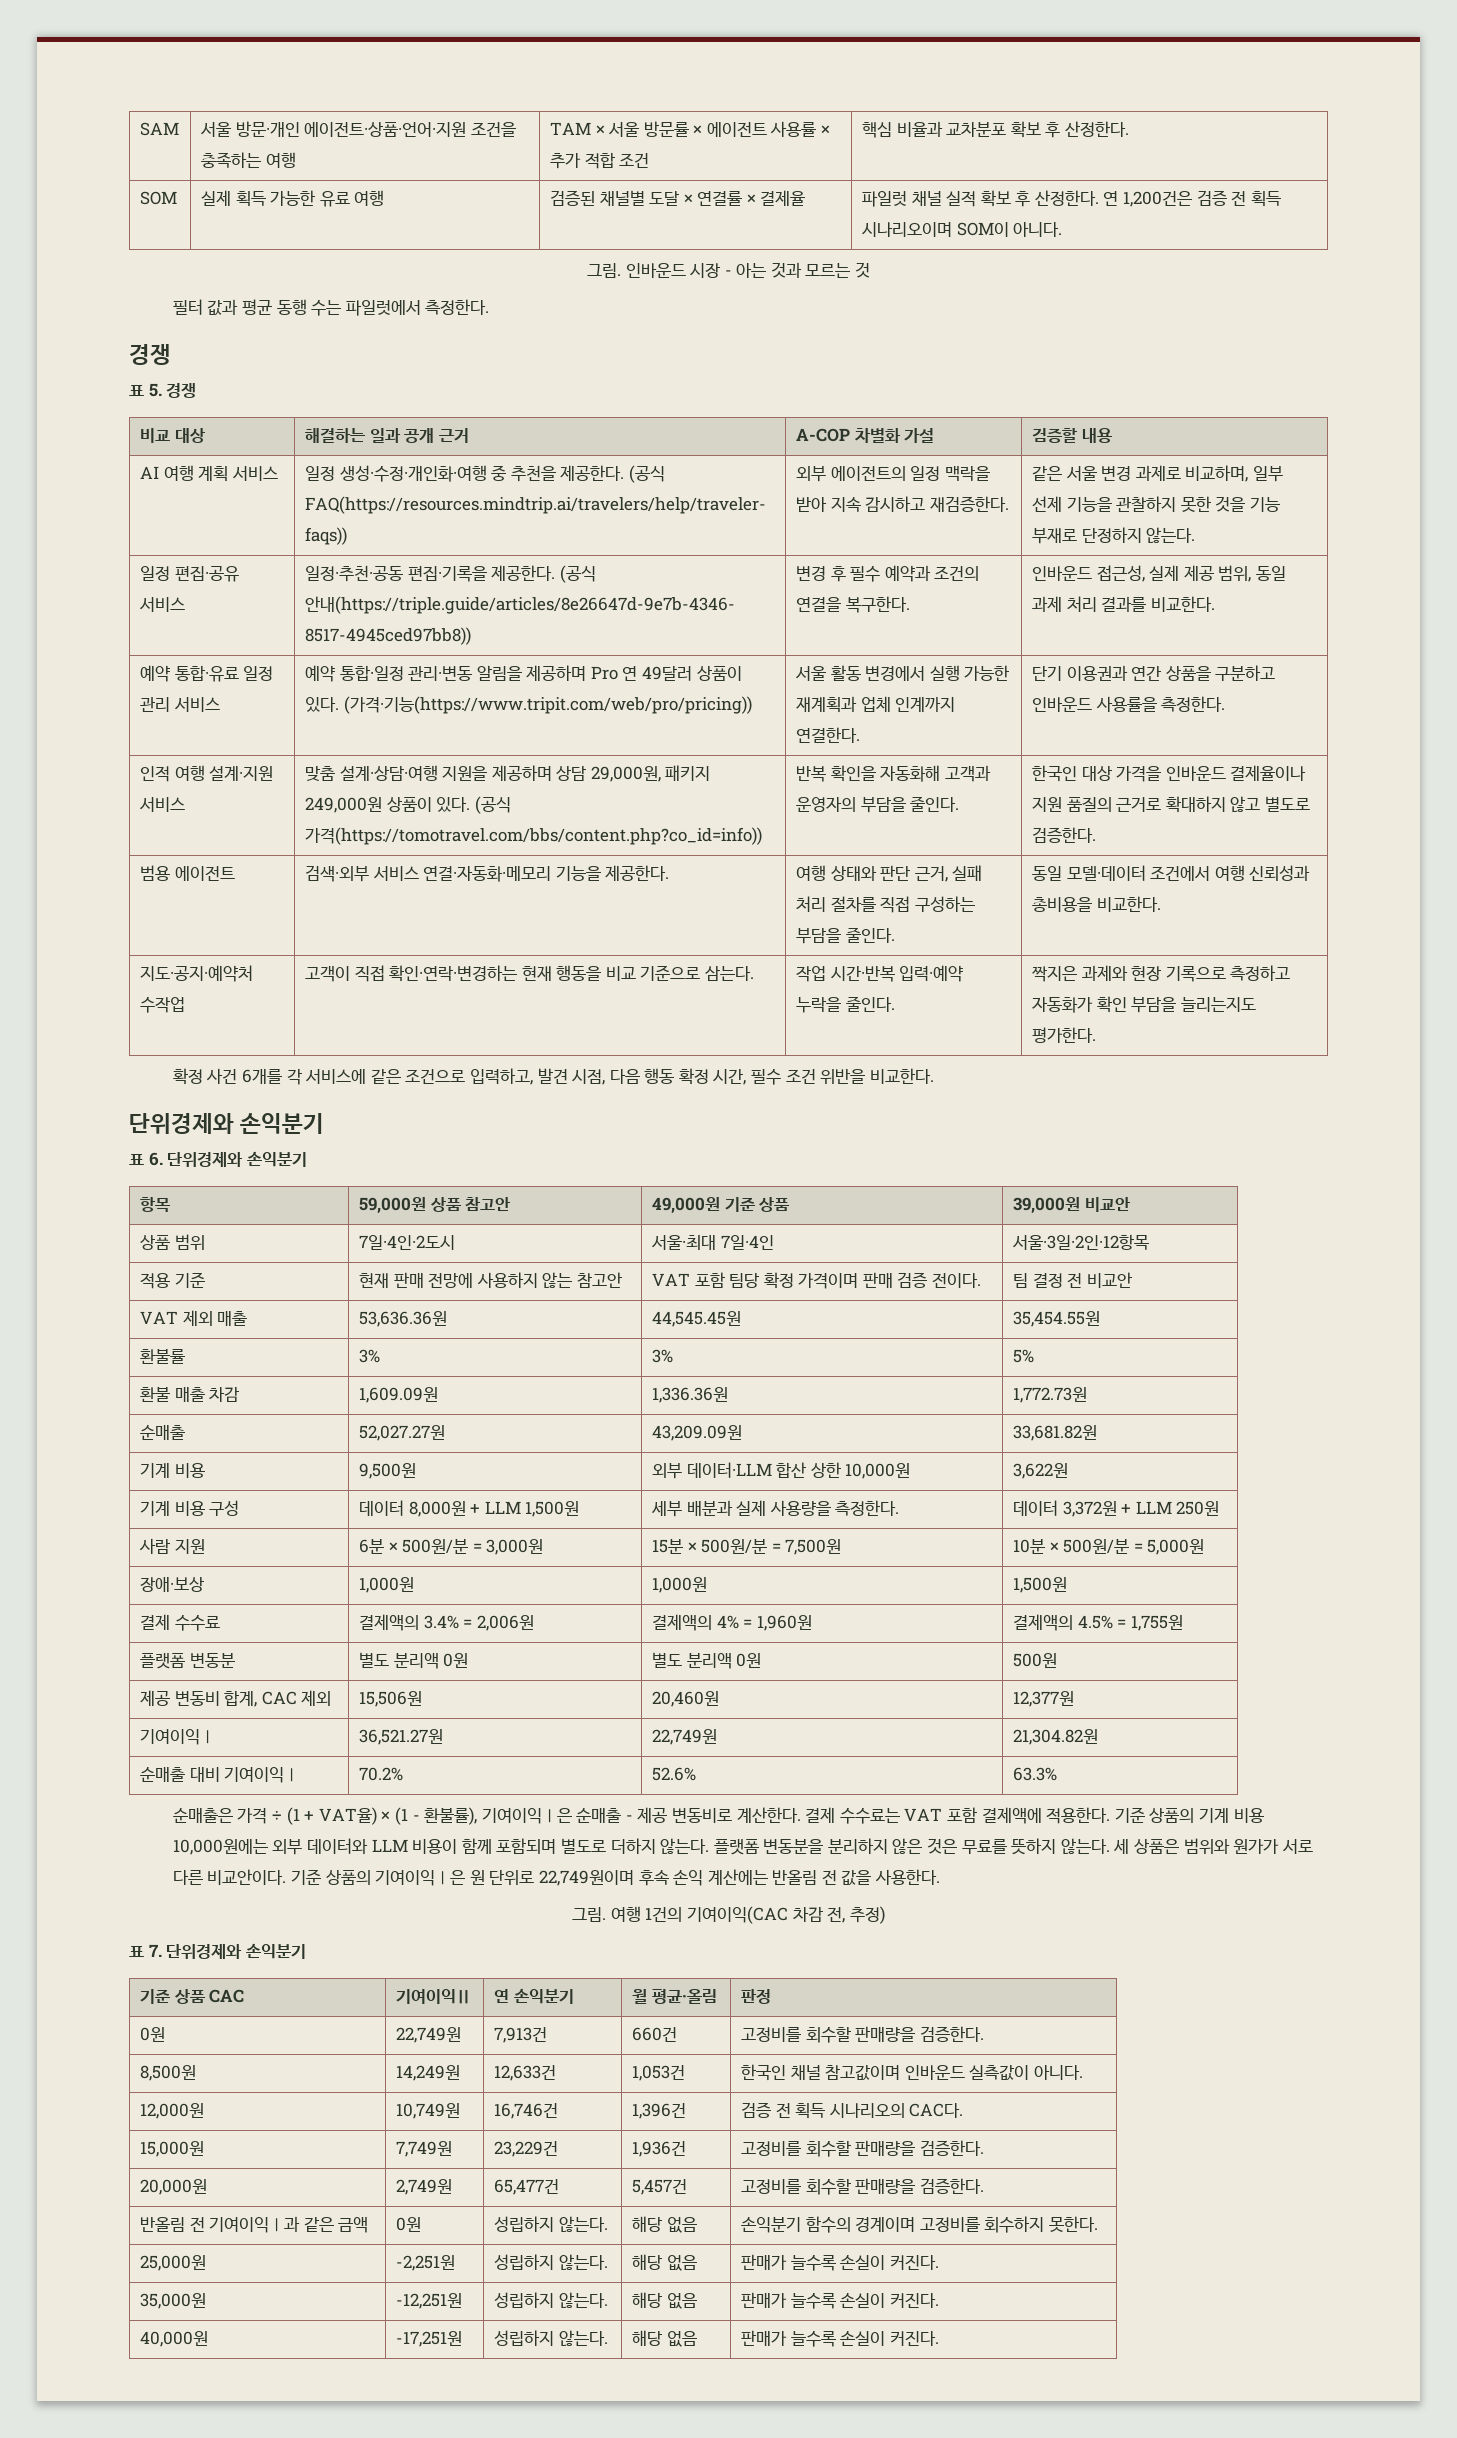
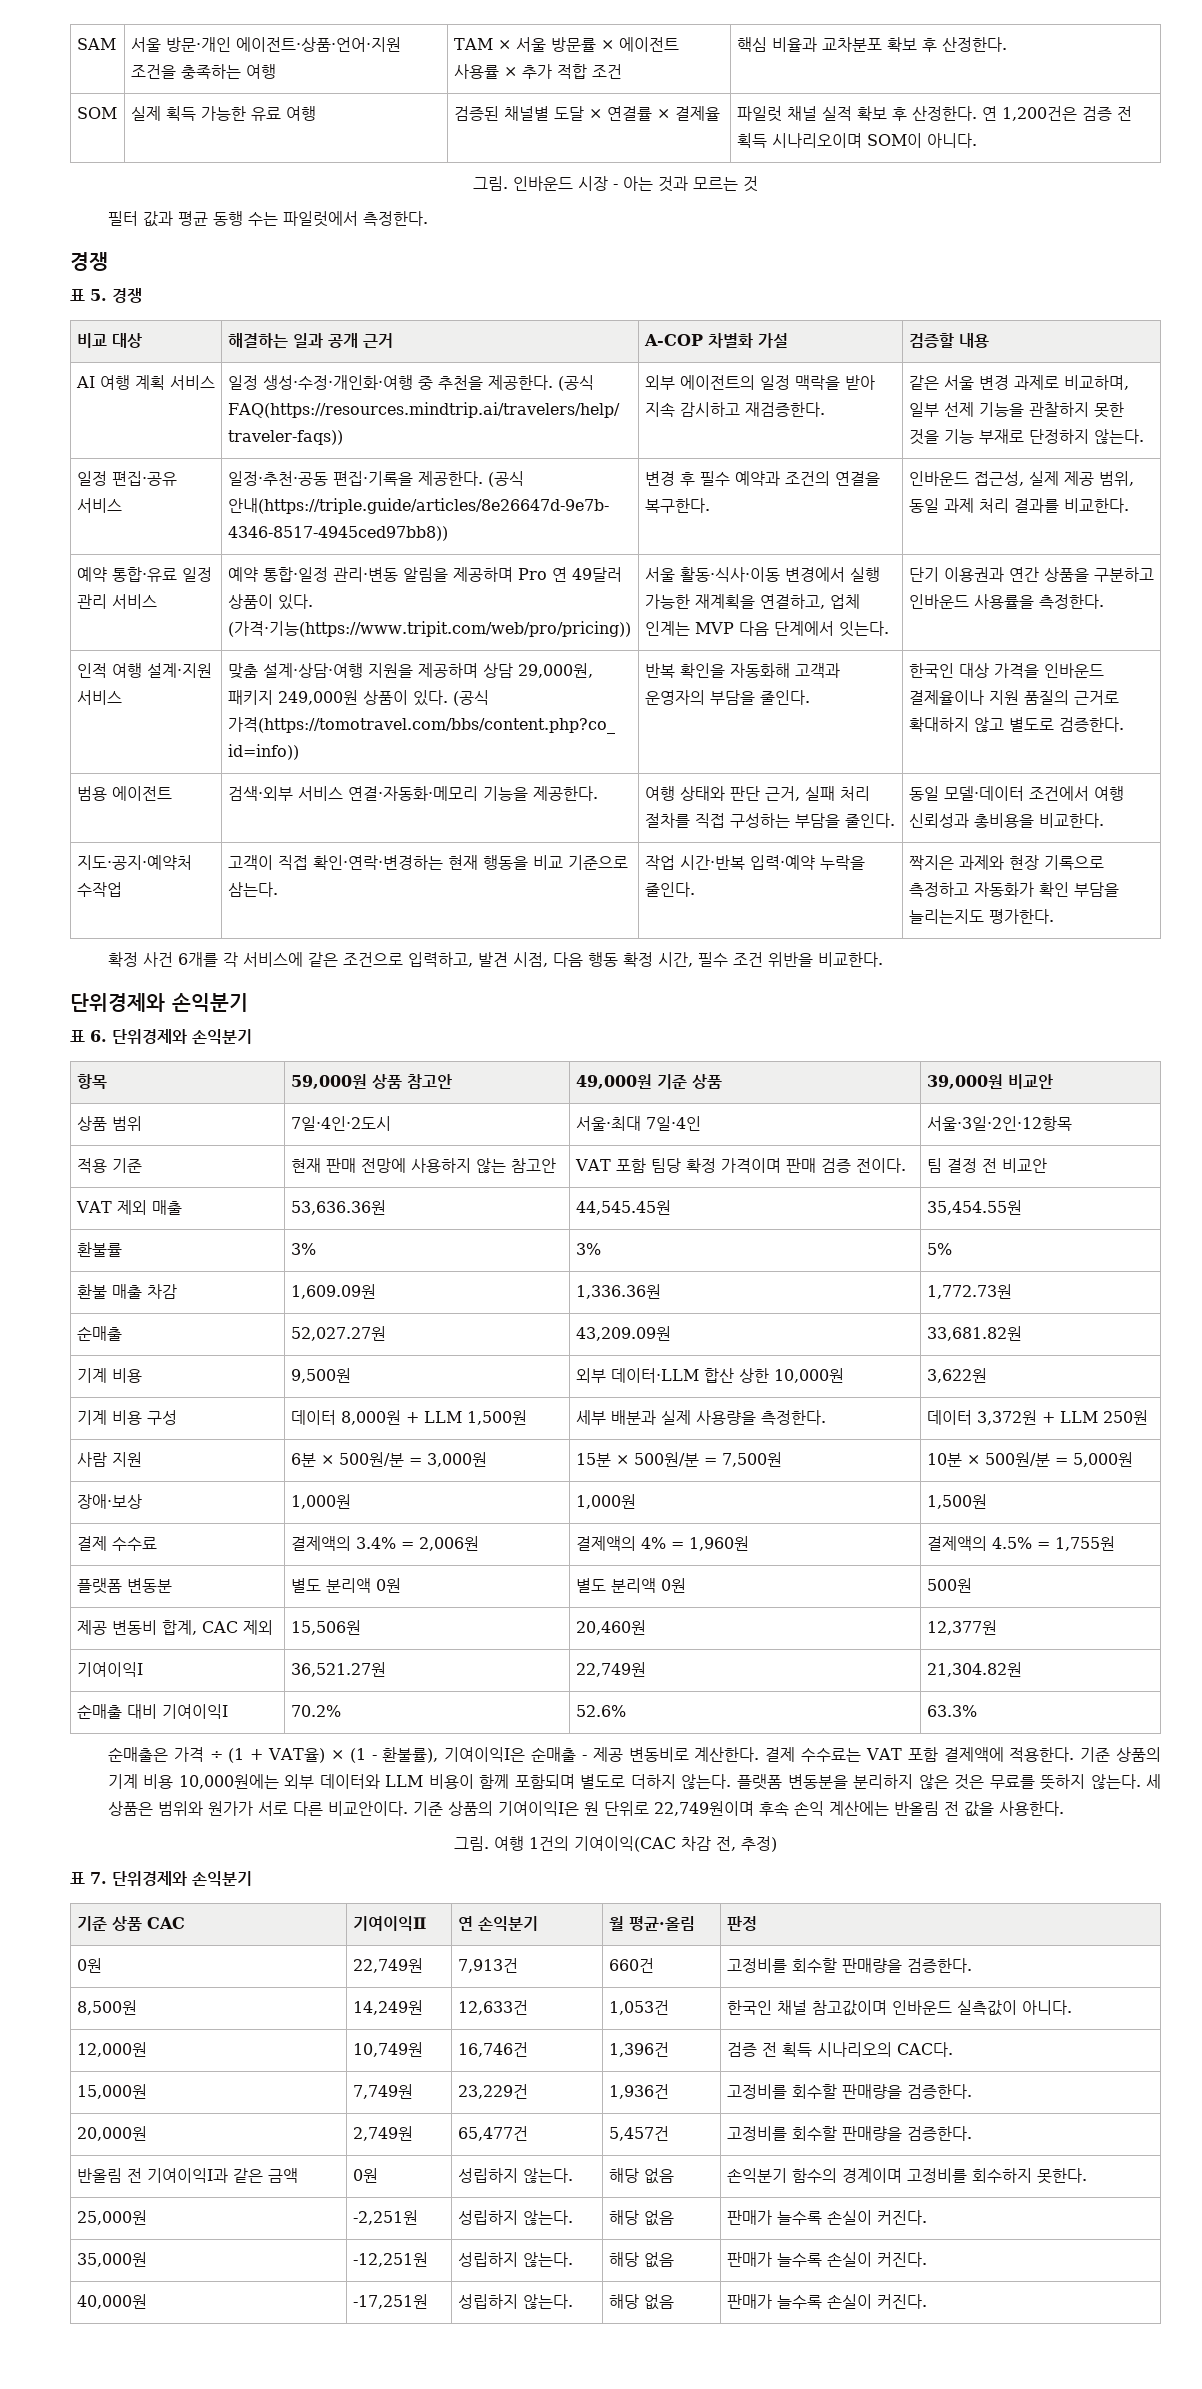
- 예약 통합·유료 일정 관리 서비스 | 예약 통합·일정 관리·변동 알림을 제공하며 Pro 연 49달러 상품이 있다. (가격·기능(https://www.tripit.com/web/pro/pricing)) | 서울 활동 변경에서 실행 가능한 재계획과 업체 인계까지 연결한다. | 단기 이용권과 연간 상품을 구분하고 인바운드 사용률을 측정한다.
+ 예약 통합·유료 일정 관리 서비스 | 예약 통합·일정 관리·변동 알림을 제공하며 Pro 연 49달러 상품이 있다. (가격·기능(https://www.tripit.com/web/pro/pricing)) | 서울 활동·식사·이동 변경에서 실행 가능한 재계획을 연결하고, 업체 인계는 MVP 다음 단계에서 잇는다. | 단기 이용권과 연간 상품을 구분하고 인바운드 사용률을 측정한다.

